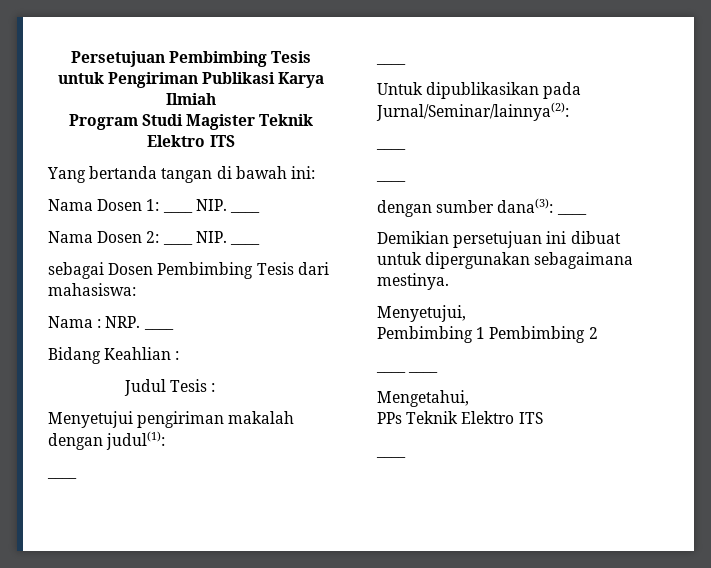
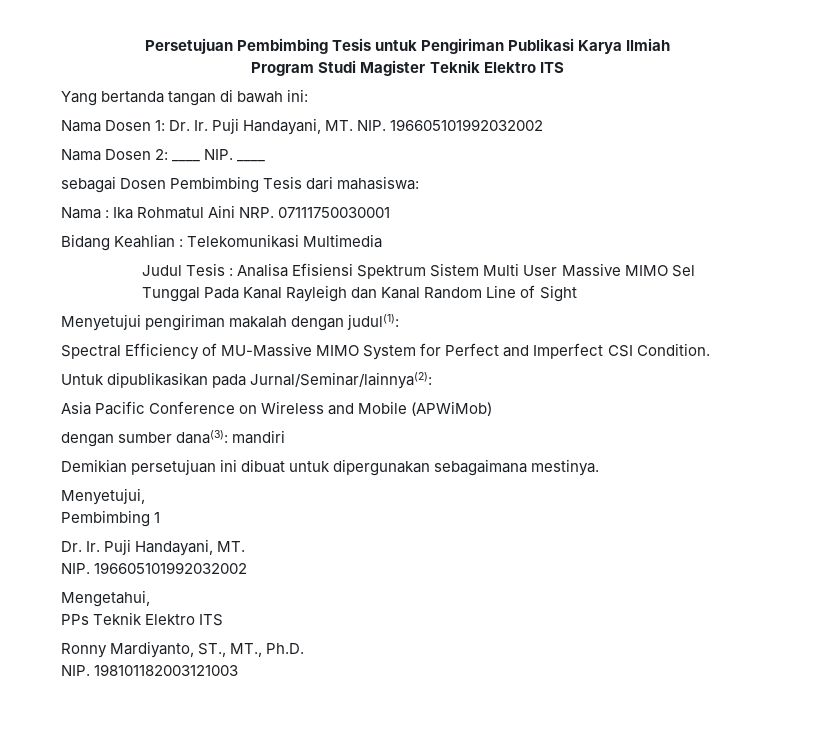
- Nama Dosen 1: ____ NIP. ____
+ Nama Dosen 1: Dr. Ir. Puji Handayani, MT. NIP. 196605101992032002
- Nama : NRP. ____
+ Nama : Ika Rohmatul Aini NRP. 07111750030001
- Bidang Keahlian :
+ Bidang Keahlian : Telekomunikasi Multimedia
- Judul Tesis :
+ Judul Tesis : Analisa Efisiensi Spektrum Sistem Multi User Massive MIMO Sel Tunggal Pada Kanal Rayleigh dan Kanal Random Line of Sight
  Menyetujui pengiriman makalah dengan judul(1):
- ____
- ____
+ Spectral Efficiency of MU-Massive MIMO System for Perfect and Imperfect CSI Condition.
  Untuk dipublikasikan pada Jurnal/Seminar/lainnya(2):
- ____
- ____
+ Asia Pacific Conference on Wireless and Mobile (APWiMob)
- dengan sumber dana(3): ____
+ dengan sumber dana(3): mandiri
- Pembimbing 1 Pembimbing 2
- ____ ____
+ Pembimbing 1
+ Dr. Ir. Puji Handayani, MT.
+ NIP. 196605101992032002
  PPs Teknik Elektro ITS
- ____
+ Ronny Mardiyanto, ST., MT., Ph.D.
+ NIP. 198101182003121003

